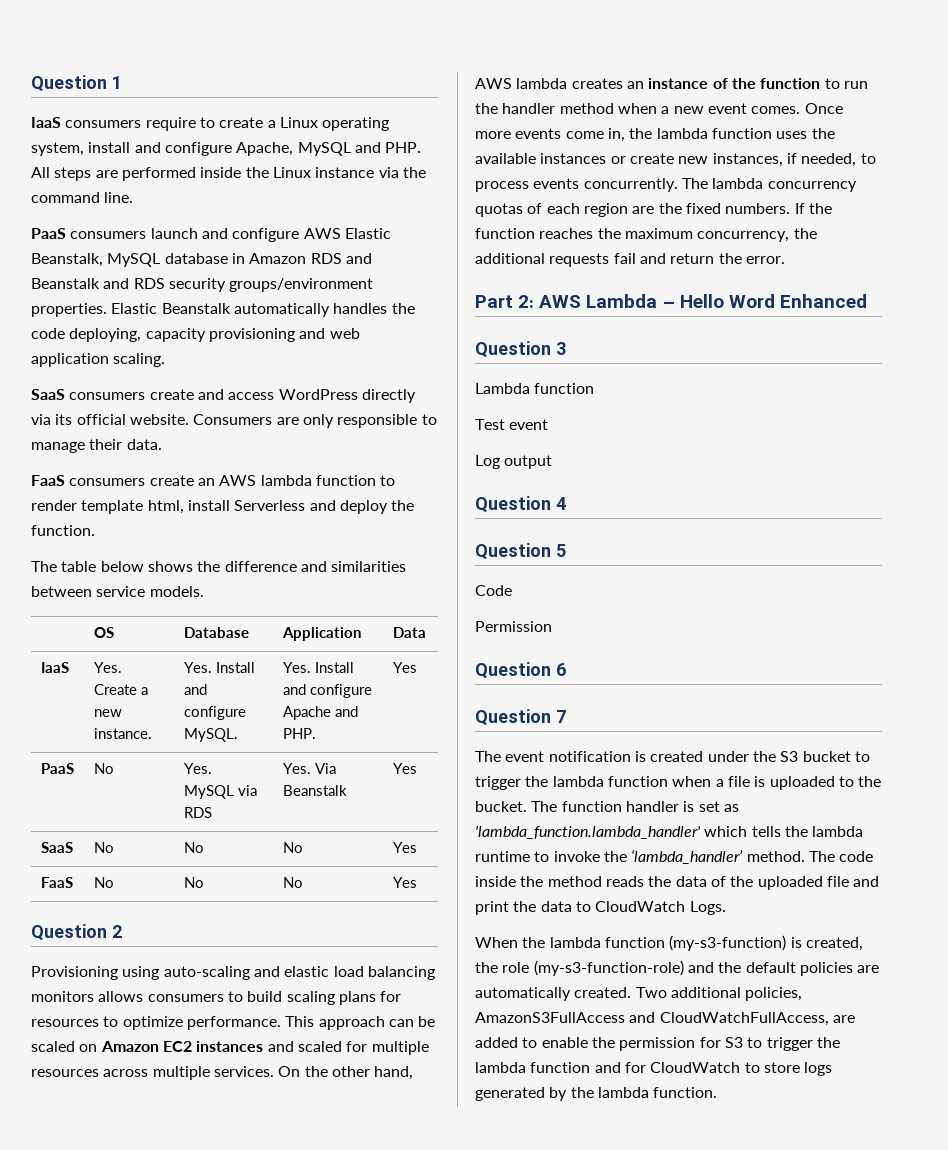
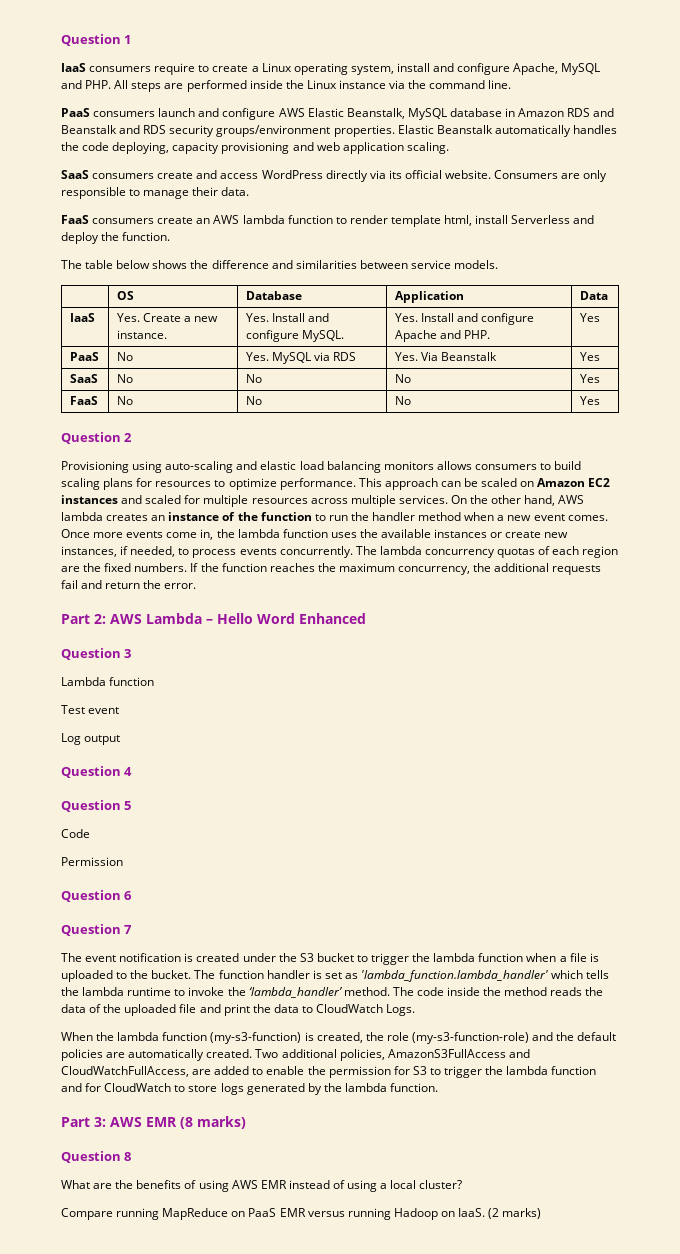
+ Part 3: AWS EMR (8 marks)
+ Question 8
+ What are the benefits of using AWS EMR instead of using a local cluster?
+ Compare running MapReduce on PaaS EMR versus running Hadoop on IaaS. (2 marks)

